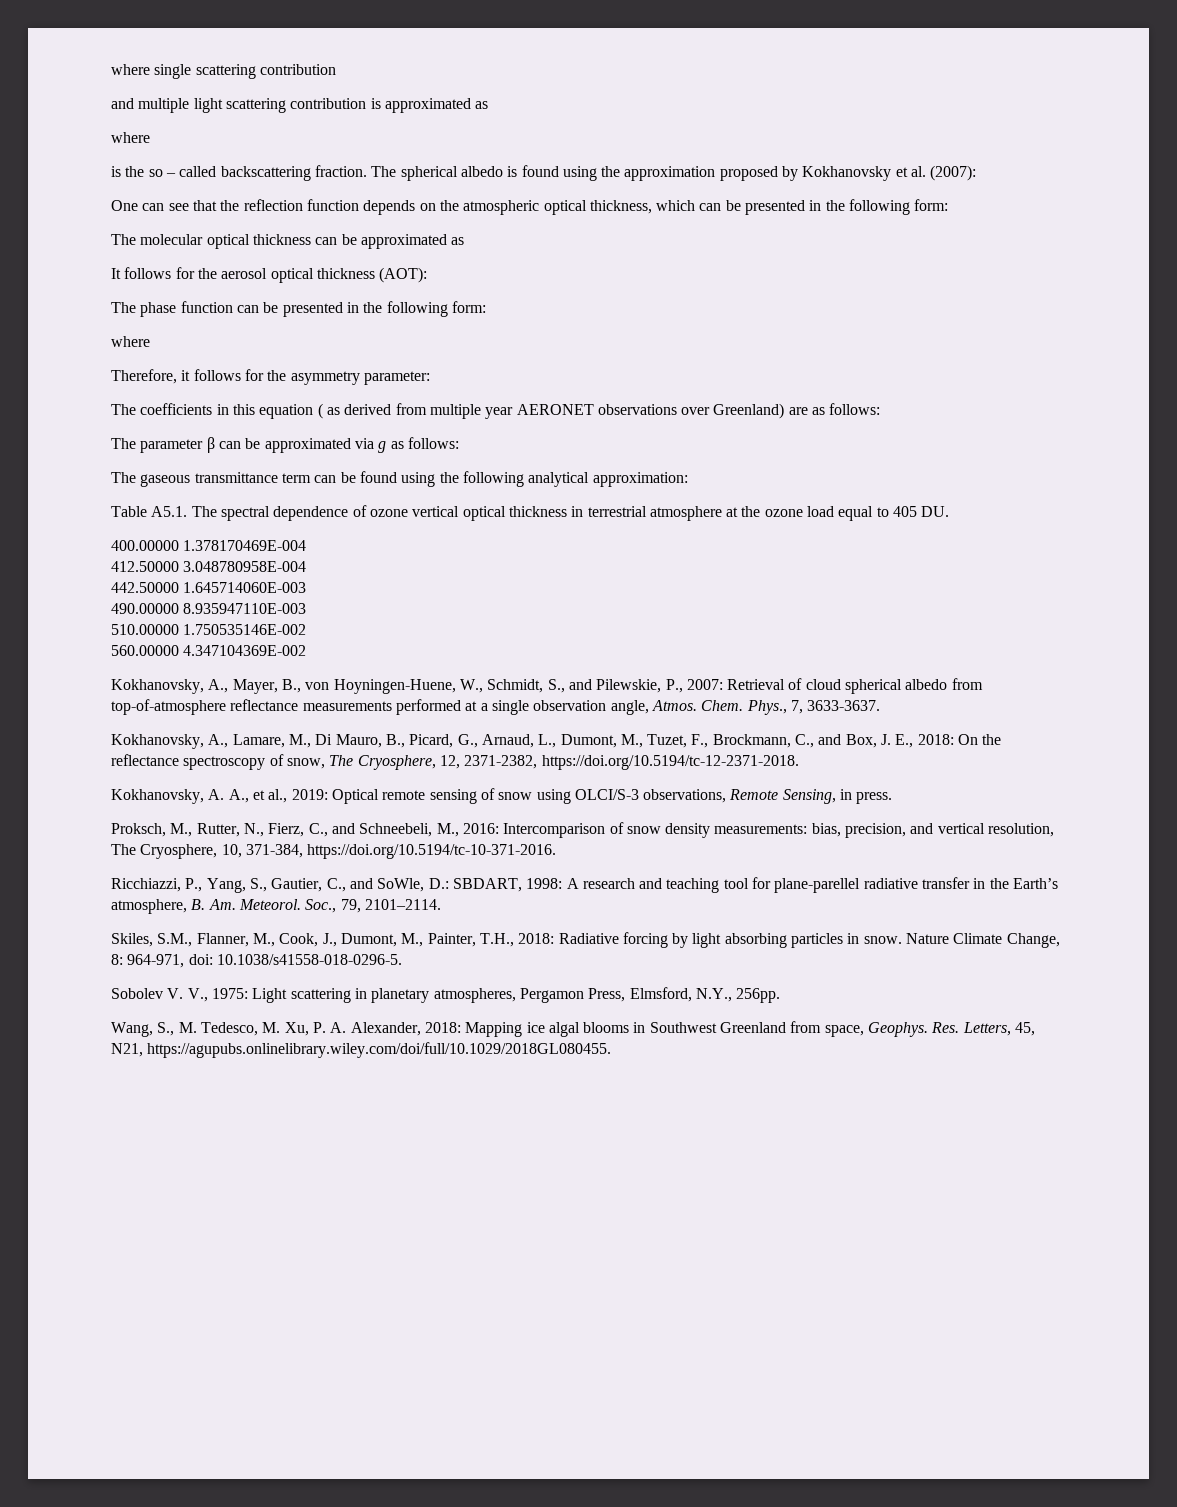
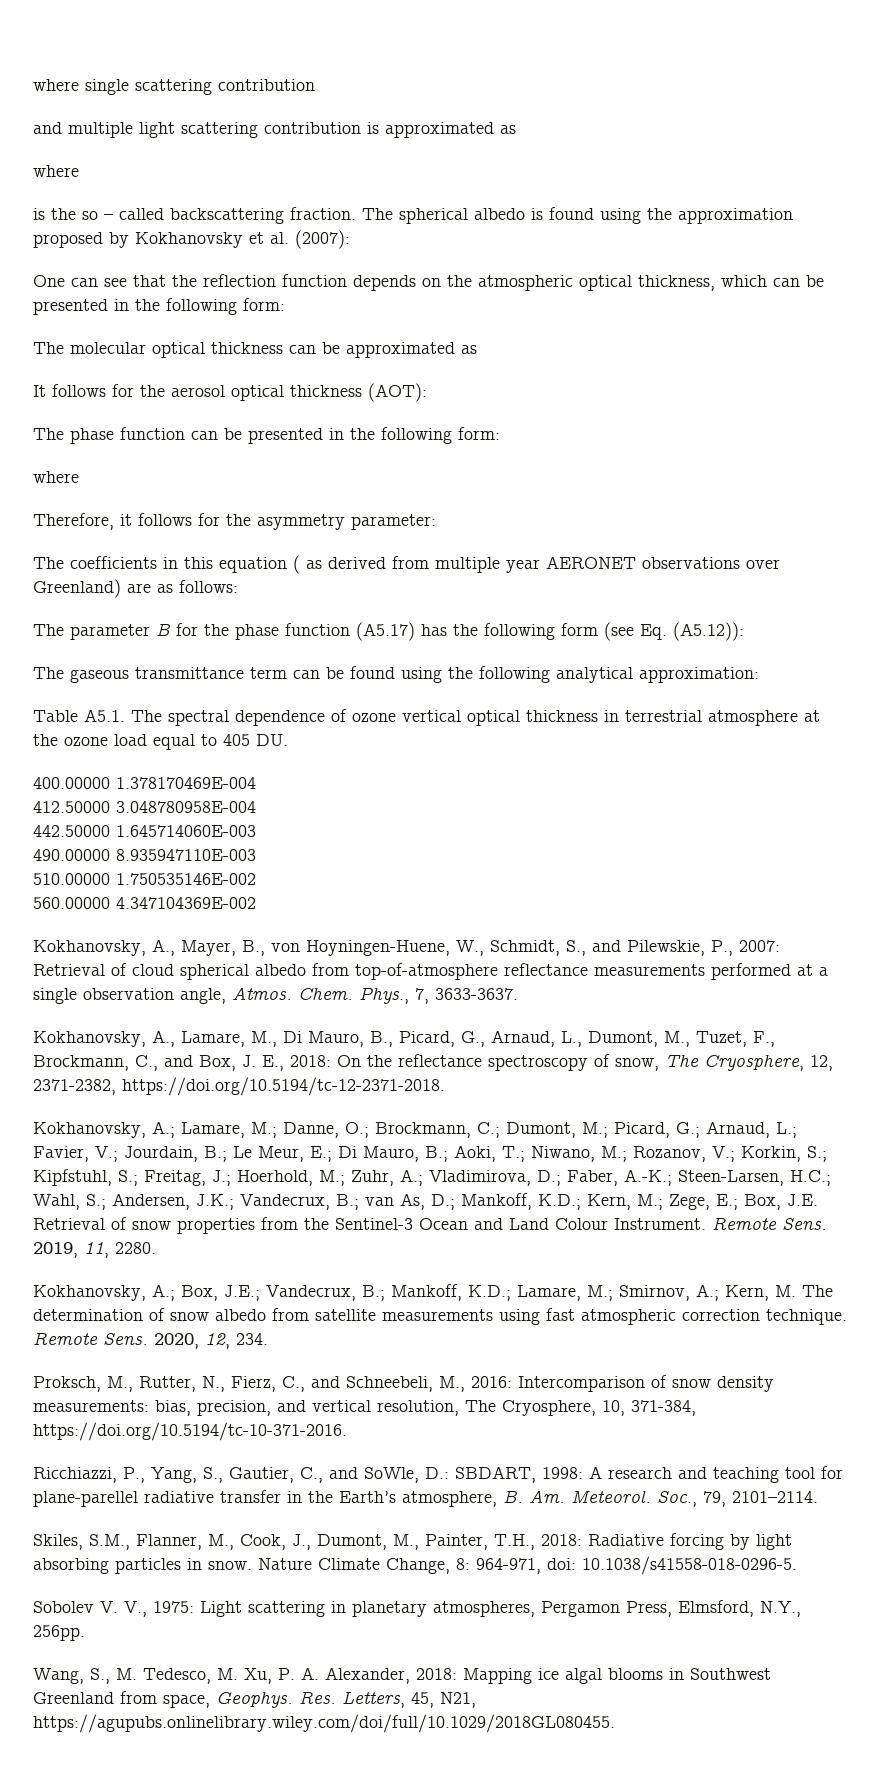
- The parameter β can be approximated via g as follows:
+ The parameter B for the phase function (A5.17) has the following form (see Eq. (A5.12)):
- Kokhanovsky, A. A., et al., 2019: Optical remote sensing of snow using OLCI/S-3 observations, Remote Sensing, in press.
+ Kokhanovsky, A.; Lamare, M.; Danne, O.; Brockmann, C.; Dumont, M.; Picard, G.; Arnaud, L.; Favier, V.; Jourdain, B.; Le Meur, E.; Di Mauro, B.; Aoki, T.; Niwano, M.; Rozanov, V.; Korkin, S.; Kipfstuhl, S.; Freitag, J.; Hoerhold, M.; Zuhr, A.; Vladimirova, D.; Faber, A.-K.; Steen-Larsen, H.C.; Wahl, S.; Andersen, J.K.; Vandecrux, B.; van As, D.; Mankoff, K.D.; Kern, M.; Zege, E.; Box, J.E. Retrieval of snow properties from the Sentinel-3 Ocean and Land Colour Instrument. Remote Sens. 2019, 11, 2280.
+ Kokhanovsky, A.; Box, J.E.; Vandecrux, B.; Mankoff, K.D.; Lamare, M.; Smirnov, A.; Kern, M. The determination of snow albedo from satellite measurements using fast atmospheric correction technique. Remote Sens. 2020, 12, 234.

